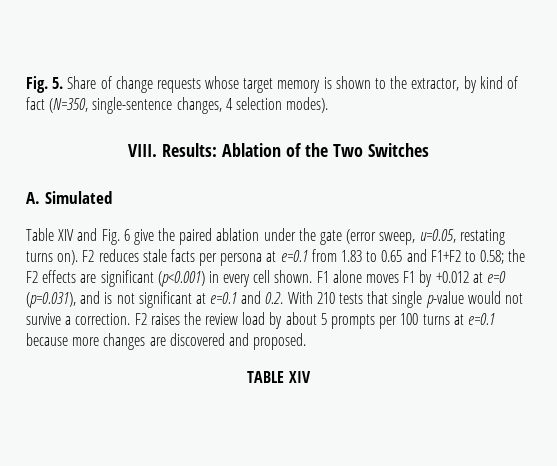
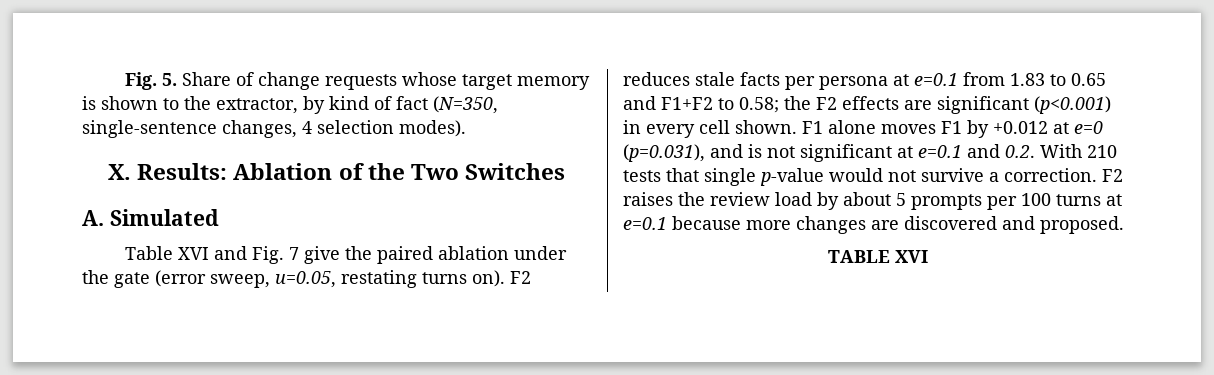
- VIII. Results: Ablation of the Two Switches
+ X. Results: Ablation of the Two Switches
- Table XIV and Fig. 6 give the paired ablation under the gate (error sweep, u=0.05, restating turns on).
+ Table XVI and Fig. 7 give the paired ablation under the gate (error sweep, u=0.05, restating turns on).
- TABLE XIV
+ TABLE XVI

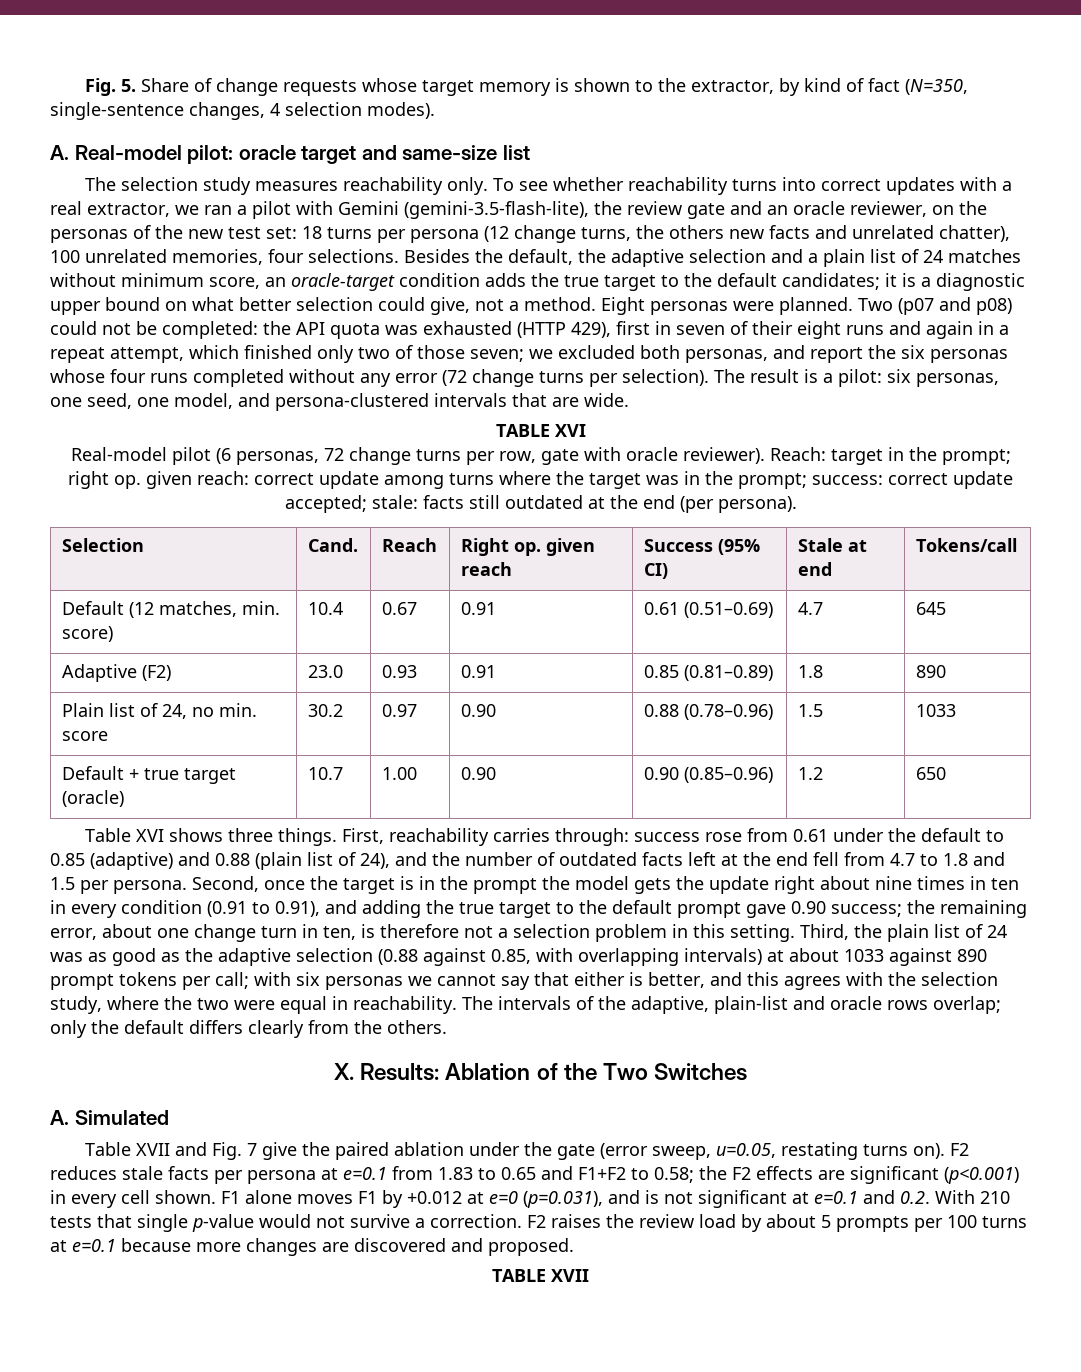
+ A. Real-model pilot: oracle target and same-size list
+ The selection study measures reachability only. To see whether reachability turns into correct updates with a real extractor, we ran a pilot with Gemini (gemini-3.5-flash-lite), the review gate and an oracle reviewer, on the personas of the new test set: 18 turns per persona (12 change turns, the others new facts and unrelated chatter), 100 unrelated memories, four selections. Besides the default, the adaptive selection and a plain list of 24 matches without minimum score, an oracle-target condition adds the true target to the default candidates; it is a diagnostic upper bound on what better selection could give, not a method. Eight personas were planned. Two (p07 and p08) could not be completed: the API quota was exhausted (HTTP 429), first in seven of their eight runs and again in a repeat attempt, which finished only two of those seven; we excluded both personas, and report the six personas whose four runs completed without any error (72 change turns per selection). The result is a pilot: six personas, one seed, one model, and persona-clustered intervals that are wide.
+ TABLE XVI
+ Real-model pilot (6 personas, 72 change turns per row, gate with oracle reviewer). Reach: target in the prompt; right op. given reach: correct update among turns where the target was in the prompt; success: correct update accepted; stale: facts still outdated at the end (per persona).
+ Selection | Cand. | Reach | Right op. given reach | Success (95% CI) | Stale at end | Tokens/call
+ Default (12 matches, min. score) | 10.4 | 0.67 | 0.91 | 0.61 (0.51–0.69) | 4.7 | 645
+ Adaptive (F2) | 23.0 | 0.93 | 0.91 | 0.85 (0.81–0.89) | 1.8 | 890
+ Plain list of 24, no min. score | 30.2 | 0.97 | 0.90 | 0.88 (0.78–0.96) | 1.5 | 1033
+ Default + true target (oracle) | 10.7 | 1.00 | 0.90 | 0.90 (0.85–0.96) | 1.2 | 650
+ Table XVI shows three things. First, reachability carries through: success rose from 0.61 under the default to 0.85 (adaptive) and 0.88 (plain list of 24), and the number of outdated facts left at the end fell from 4.7 to 1.8 and 1.5 per persona. Second, once the target is in the prompt the model gets the update right about nine times in ten in every condition (0.91 to 0.91), and adding the true target to the default prompt gave 0.90 success; the remaining error, about one change turn in ten, is therefore not a selection problem in this setting. Third, the plain list of 24 was as good as the adaptive selection (0.88 against 0.85, with overlapping intervals) at about 1033 against 890 prompt tokens per call; with six personas we cannot say that either is better, and this agrees with the selection study, where the two were equal in reachability. The intervals of the adaptive, plain-list and oracle rows overlap; only the default differs clearly from the others.
- Table XVI and Fig. 7 give the paired ablation under the gate (error sweep, u=0.05, restating turns on).
+ Table XVII and Fig. 7 give the paired ablation under the gate (error sweep, u=0.05, restating turns on).
- TABLE XVI
+ TABLE XVII

